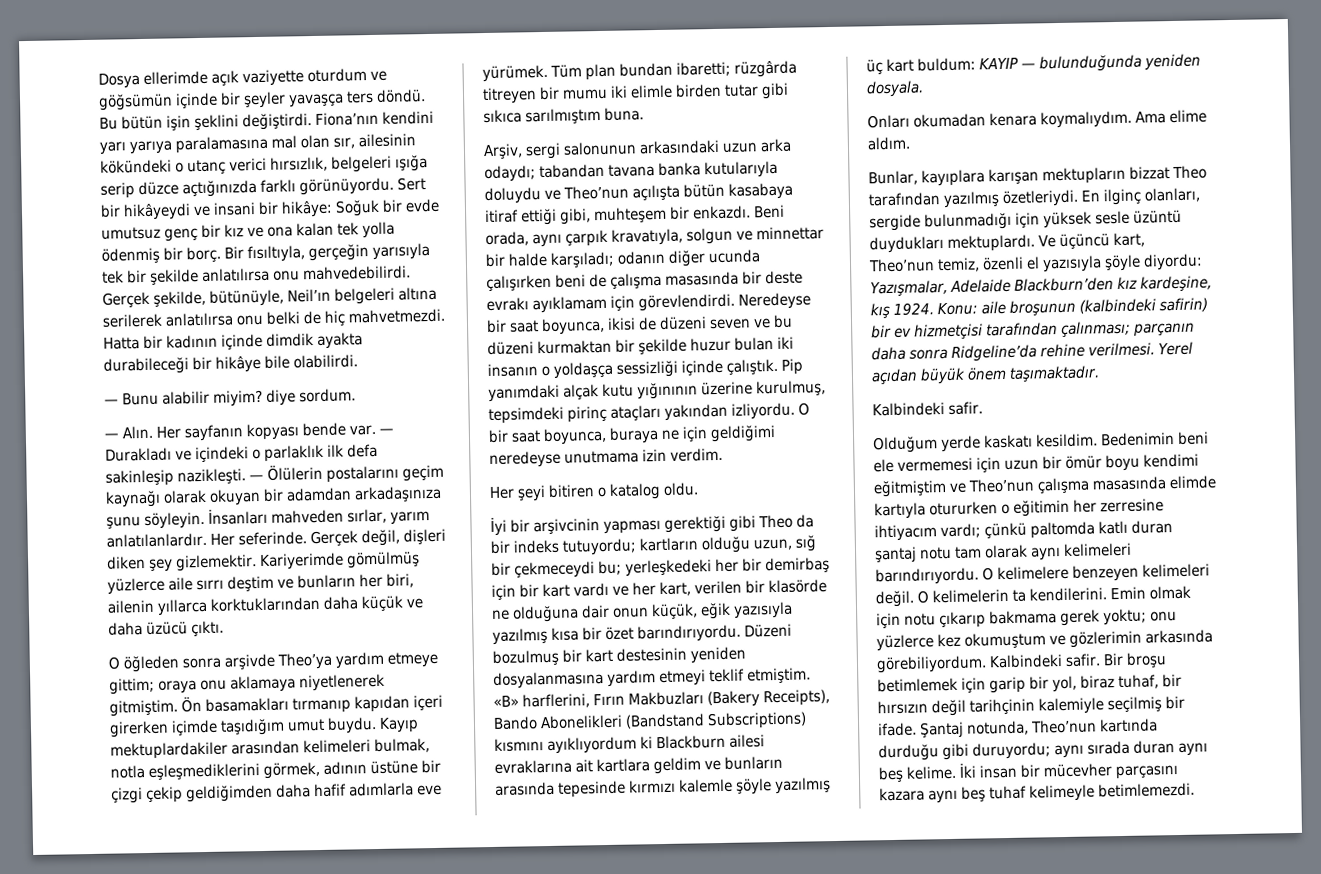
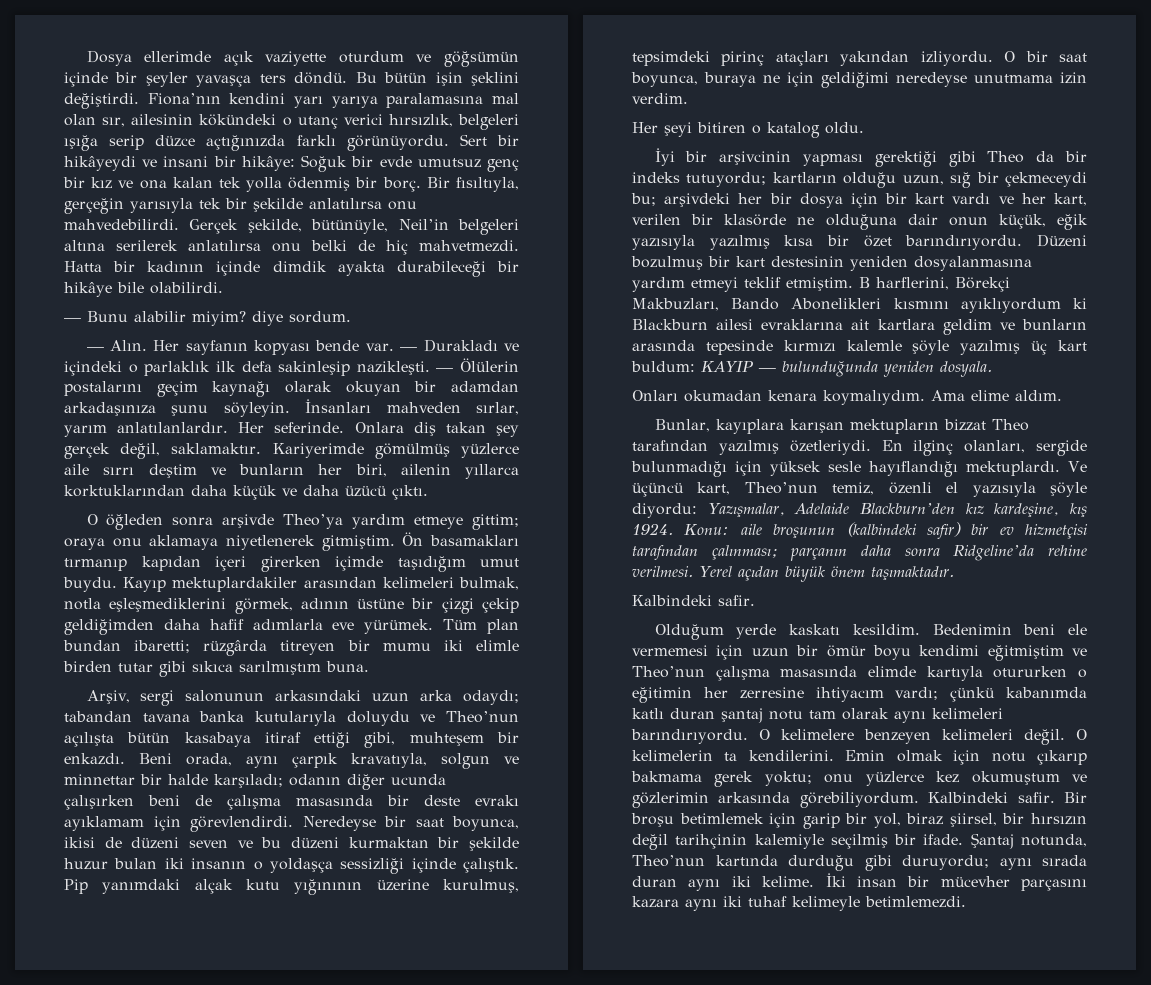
- Gerçek şekilde, bütünüyle, Neil’ın belgeleri altına serilerek anlatılırsa onu belki de hiç mahvetmezdi.
+ Gerçek şekilde, bütünüyle, Neil’in belgeleri altına serilerek anlatılırsa onu belki de hiç mahvetmezdi.
- Gerçek değil, dişleri diken şey gizlemektir.
+ Onlara diş takan şey gerçek değil, saklamaktır.
- İyi bir arşivcinin yapması gerektiği gibi Theo da bir indeks tutuyordu; kartların olduğu uzun, sığ bir çekmeceydi bu; yerleşkedeki her bir demirbaş için bir kart vardı ve her kart, verilen bir klasörde ne olduğuna dair onun küçük, eğik yazısıyla yazılmış kısa bir özet barındırıyordu.
+ İyi bir arşivcinin yapması gerektiği gibi Theo da bir indeks tutuyordu; kartların olduğu uzun, sığ bir çekmeceydi bu; arşivdeki her bir dosya için bir kart vardı ve her kart, verilen bir klasörde ne olduğuna dair onun küçük, eğik yazısıyla yazılmış kısa bir özet barındırıyordu.
- «B» harflerini, Fırın Makbuzları (Bakery Receipts), Bando Abonelikleri (Bandstand Subscriptions) kısmını ayıklıyordum ki Blackburn ailesi evraklarına ait kartlara geldim ve bunların arasında tepesinde kırmızı kalemle şöyle yazılmış üç kart buldum: KAYIP — bulunduğunda yeniden dosyala.
+ B harflerini, Börekçi Makbuzları, Bando Abonelikleri kısmını ayıklıyordum ki Blackburn ailesi evraklarına ait kartlara geldim ve bunların arasında tepesinde kırmızı kalemle şöyle yazılmış üç kart buldum: KAYIP — bulunduğunda yeniden dosyala.
- En ilginç olanları, sergide bulunmadığı için yüksek sesle üzüntü duydukları mektuplardı.
+ En ilginç olanları, sergide bulunmadığı için yüksek sesle hayıflandığı mektuplardı.
- Konu: aile broşunun (kalbindeki safirin) bir ev hizmetçisi tarafından çalınması; parçanın daha sonra Ridgeline’da rehine verilmesi.
+ Konu: aile broşunun (kalbindeki safir) bir ev hizmetçisi tarafından çalınması; parçanın daha sonra Ridgeline’da rehine verilmesi.
- Bedenimin beni ele vermemesi için uzun bir ömür boyu kendimi eğitmiştim ve Theo’nun çalışma masasında elimde kartıyla otururken o eğitimin her zerresine ihtiyacım vardı; çünkü paltomda katlı duran şantaj notu tam olarak aynı kelimeleri barındırıyordu.
+ Bedenimin beni ele vermemesi için uzun bir ömür boyu kendimi eğitmiştim ve Theo’nun çalışma masasında elimde kartıyla otururken o eğitimin her zerresine ihtiyacım vardı; çünkü kabanımda katlı duran şantaj notu tam olarak aynı kelimeleri barındırıyordu.
- Bir broşu betimlemek için garip bir yol, biraz tuhaf, bir hırsızın değil tarihçinin kalemiyle seçilmiş bir ifade.
+ Bir broşu betimlemek için garip bir yol, biraz şiirsel, bir hırsızın değil tarihçinin kalemiyle seçilmiş bir ifade.
- Şantaj notunda, Theo’nun kartında durduğu gibi duruyordu; aynı sırada duran aynı beş kelime.
+ Şantaj notunda, Theo’nun kartında durduğu gibi duruyordu; aynı sırada duran aynı iki kelime.
- İki insan bir mücevher parçasını kazara aynı beş tuhaf kelimeyle betimlemezdi.
+ İki insan bir mücevher parçasını kazara aynı iki tuhaf kelimeyle betimlemezdi.

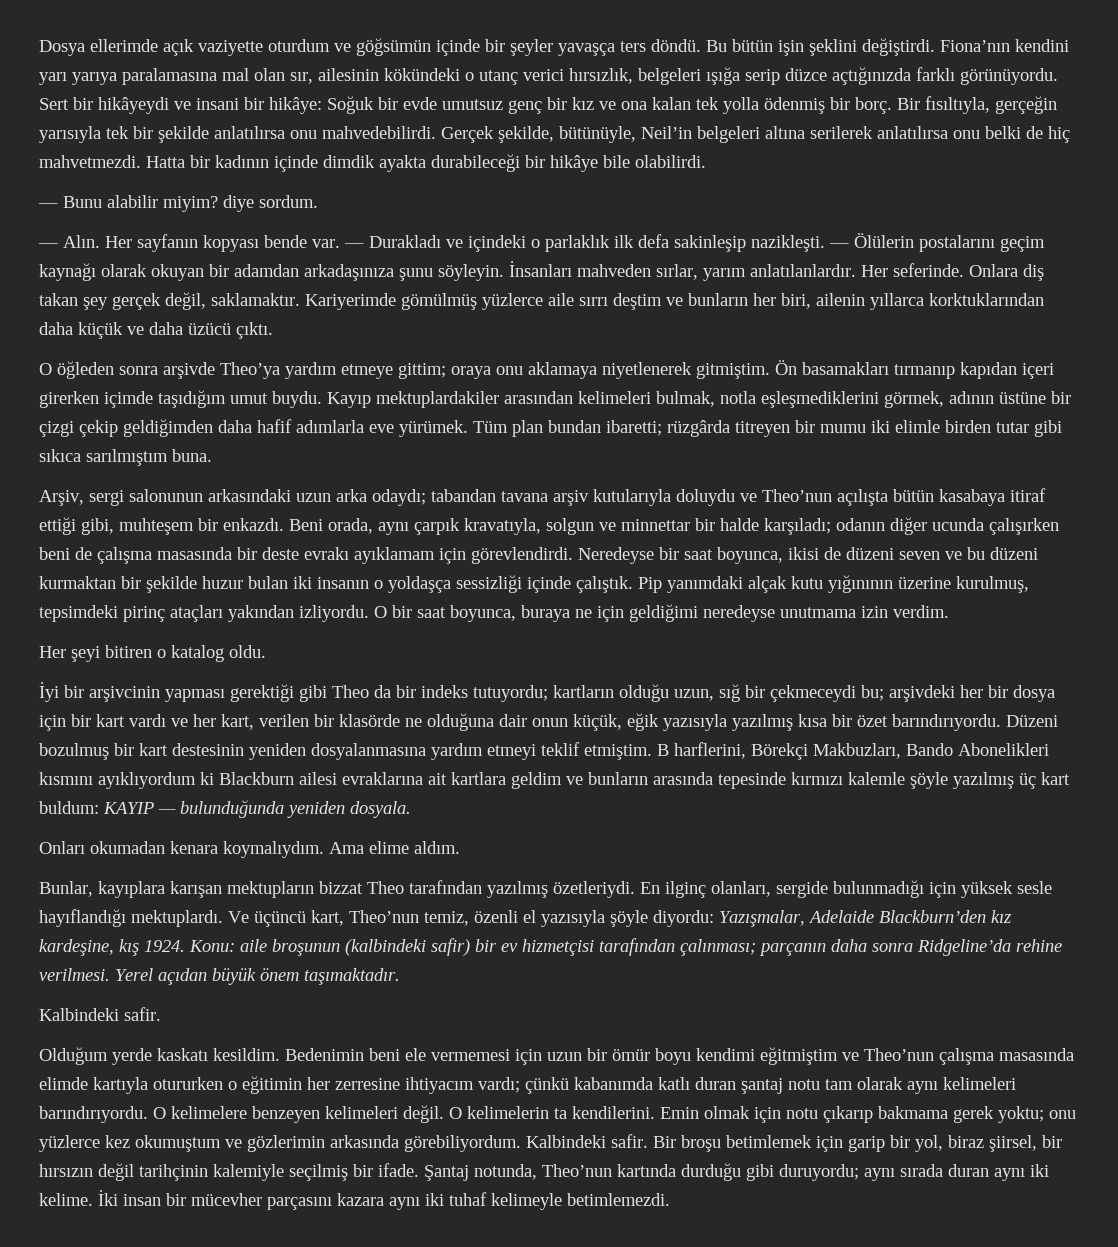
- Arşiv, sergi salonunun arkasındaki uzun arka odaydı; tabandan tavana banka kutularıyla doluydu ve Theo’nun açılışta bütün kasabaya itiraf ettiği gibi, muhteşem bir enkazdı.
+ Arşiv, sergi salonunun arkasındaki uzun arka odaydı; tabandan tavana arşiv kutularıyla doluydu ve Theo’nun açılışta bütün kasabaya itiraf ettiği gibi, muhteşem bir enkazdı.

